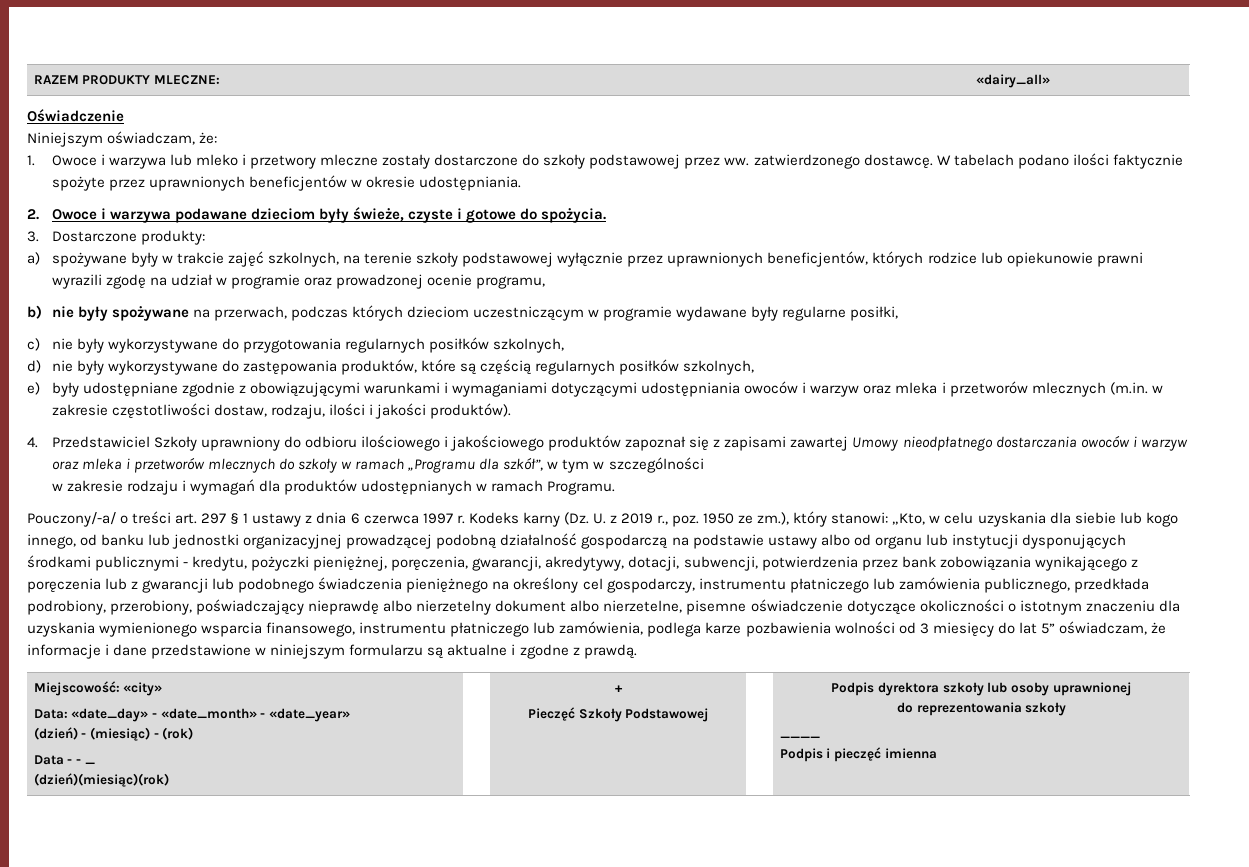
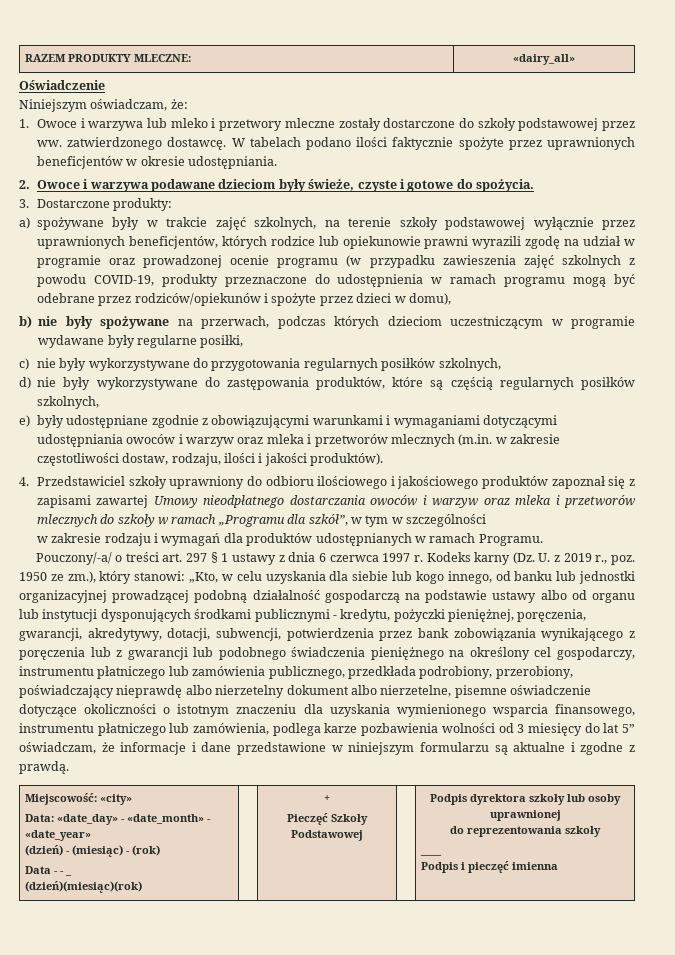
- a) spożywane były w trakcie zajęć szkolnych, na terenie szkoły podstawowej wyłącznie przez uprawnionych beneficjentów, których rodzice lub opiekunowie prawni wyrazili zgodę na udział w programie oraz prowadzonej ocenie programu,
+ a) spożywane były w trakcie zajęć szkolnych, na terenie szkoły podstawowej wyłącznie przez uprawnionych beneficjentów, których rodzice lub opiekunowie prawni wyrazili zgodę na udział w programie oraz prowadzonej ocenie programu (w przypadku zawieszenia zajęć szkolnych z powodu COVID-19, produkty przeznaczone do udostępnienia w ramach programu mogą być odebrane przez rodziców/opiekunów i spożyte przez dzieci w domu),
- 4. Przedstawiciel Szkoły uprawniony do odbioru ilościowego i jakościowego produktów zapoznał się z zapisami zawartej Umowy nieodpłatnego dostarczania owoców i warzyw oraz mleka i przetworów mlecznych do szkoły w ramach „Programu dla szkół”, w tym w szczególności
+ 4. Przedstawiciel szkoły uprawniony do odbioru ilościowego i jakościowego produktów zapoznał się z zapisami zawartej Umowy nieodpłatnego dostarczania owoców i warzyw oraz mleka i przetworów mlecznych do szkoły w ramach „Programu dla szkół”, w tym w szczególności

